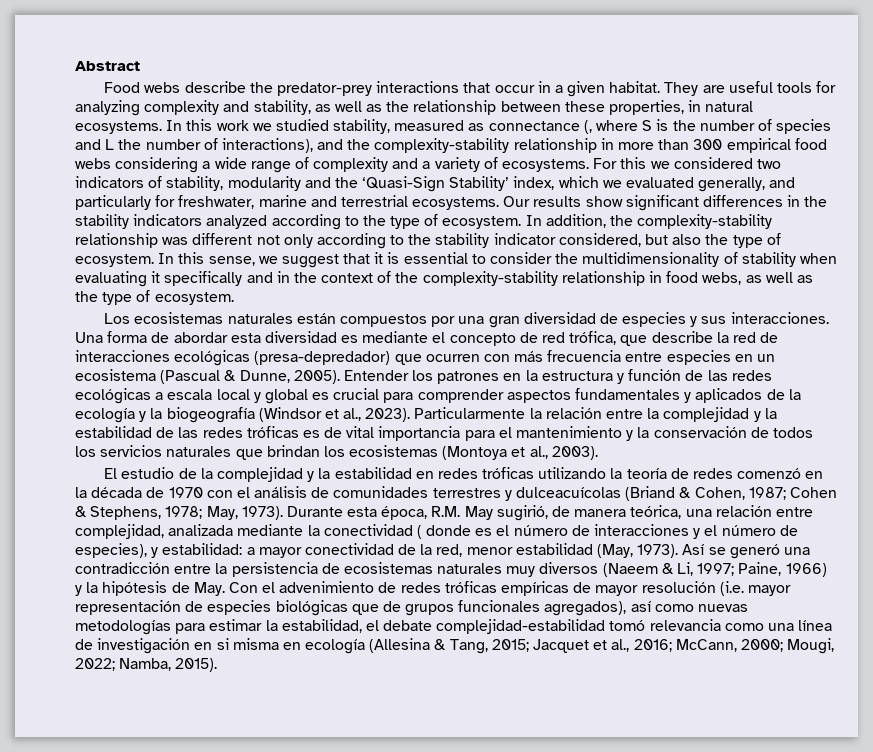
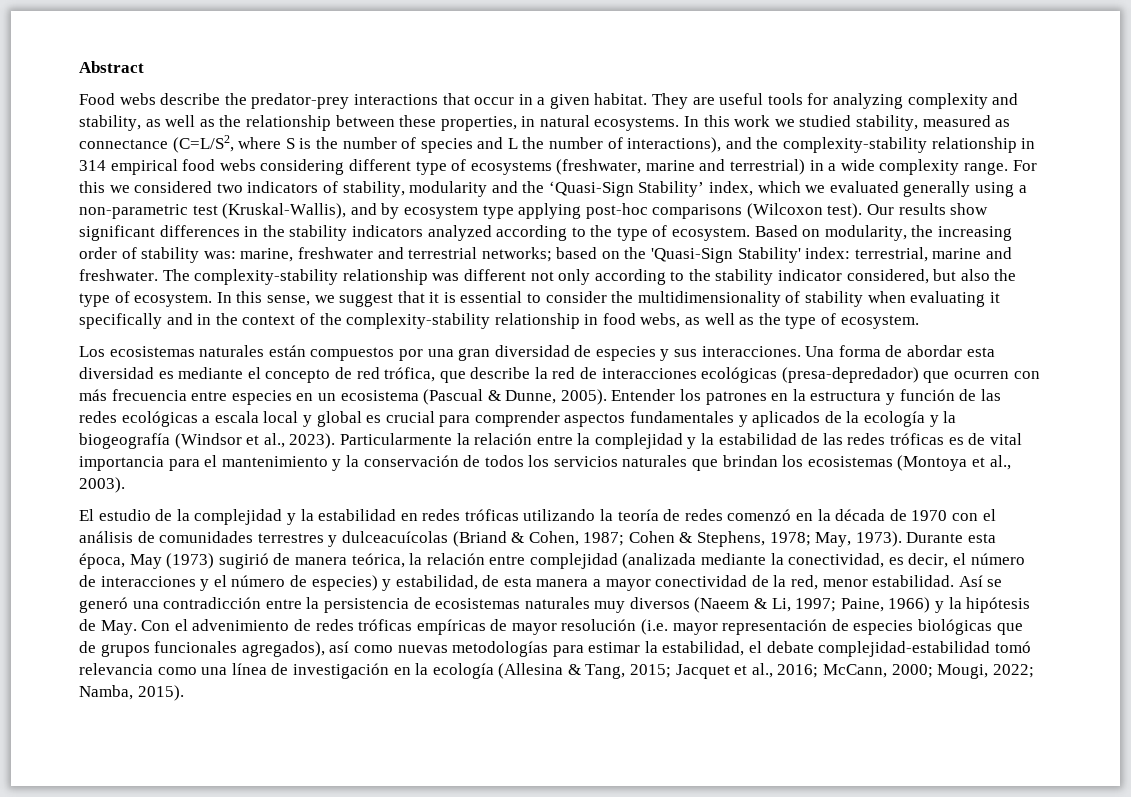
- In this work we studied stability, measured as connectance (, where S is the number of species and L the number of interactions), and the complexity-stability relationship in more than 300 empirical food webs considering a wide range of complexity and a variety of ecosystems.
+ In this work we studied stability, measured as connectance (C=L/S2, where S is the number of species and L the number of interactions), and the complexity-stability relationship in 314 empirical food webs considering different type of ecosystems (freshwater, marine and terrestrial) in a wide complexity range.
- For this we considered two indicators of stability, modularity and the ‘Quasi-Sign Stability’ index, which we evaluated generally, and particularly for freshwater, marine and terrestrial ecosystems.
+ For this we considered two indicators of stability, modularity and the ‘Quasi-Sign Stability’ index, which we evaluated generally using a non-parametric test (Kruskal-Wallis), and by ecosystem type applying post-hoc comparisons (Wilcoxon test).
- In addition, the complexity-stability relationship was different not only according to the stability indicator considered, but also the type of ecosystem.
+ Based on modularity, the increasing order of stability was: marine, freshwater and terrestrial networks; based on the 'Quasi-Sign Stability' index: terrestrial, marine and freshwater. The complexity-stability relationship was different not only according to the stability indicator considered, but also the type of ecosystem.
- Durante esta época, R.M. May sugirió, de manera teórica, una relación entre complejidad, analizada mediante la conectividad ( donde es el número de interacciones y el número de especies), y estabilidad: a mayor conectividad de la red, menor estabilidad (May, 1973).
+ Durante esta época, May (1973) sugirió de manera teórica, la relación entre complejidad (analizada mediante la conectividad, es decir, el número de interacciones y el número de especies) y estabilidad, de esta manera a mayor conectividad de la red, menor estabilidad.
- Paine, 1966) y la hipótesis de May. Con el advenimiento de redes tróficas empíricas de mayor resolución (i.e. mayor representación de especies biológicas que de grupos funcionales agregados), así como nuevas metodologías para estimar la estabilidad, el debate complejidad-estabilidad tomó relevancia como una línea de investigación en si misma en ecología (Allesina & Tang, 2015;
+ Paine, 1966) y la hipótesis de May. Con el advenimiento de redes tróficas empíricas de mayor resolución (i.e. mayor representación de especies biológicas que de grupos funcionales agregados), así como nuevas metodologías para estimar la estabilidad, el debate complejidad-estabilidad tomó relevancia como una línea de investigación en la ecología (Allesina & Tang, 2015;

